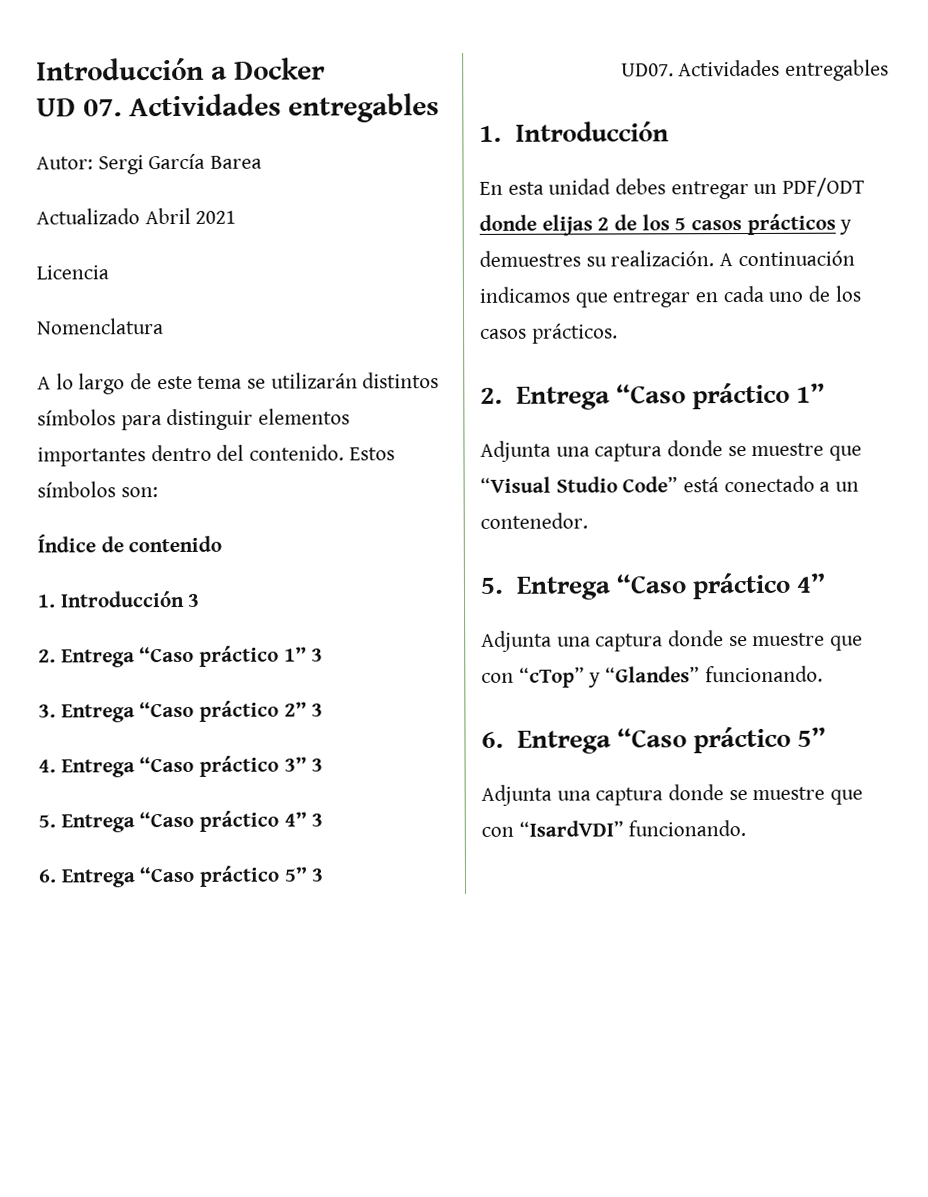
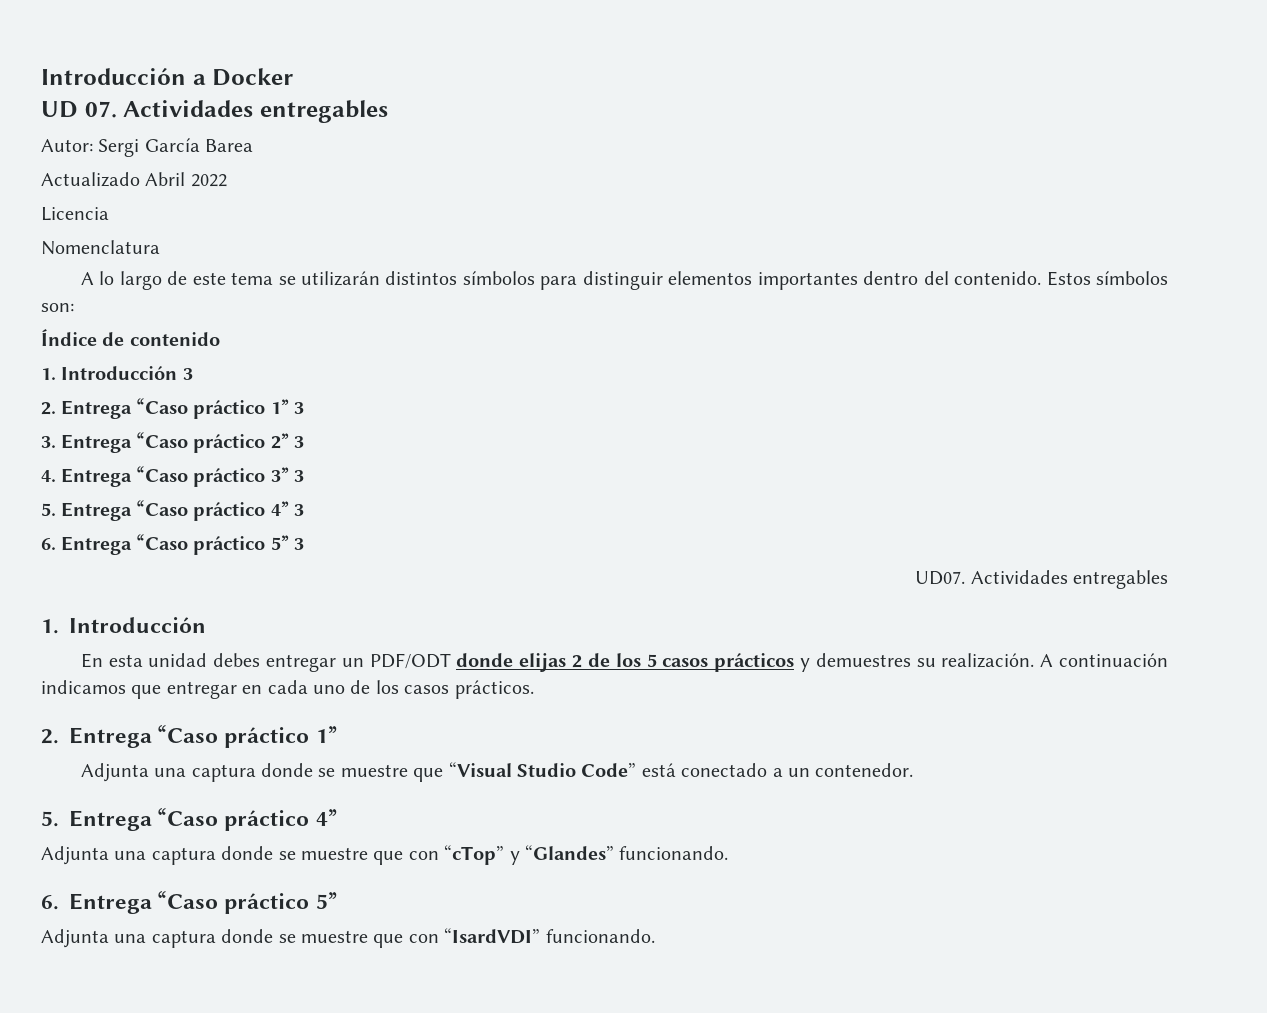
- Actualizado Abril 2021
+ Actualizado Abril 2022

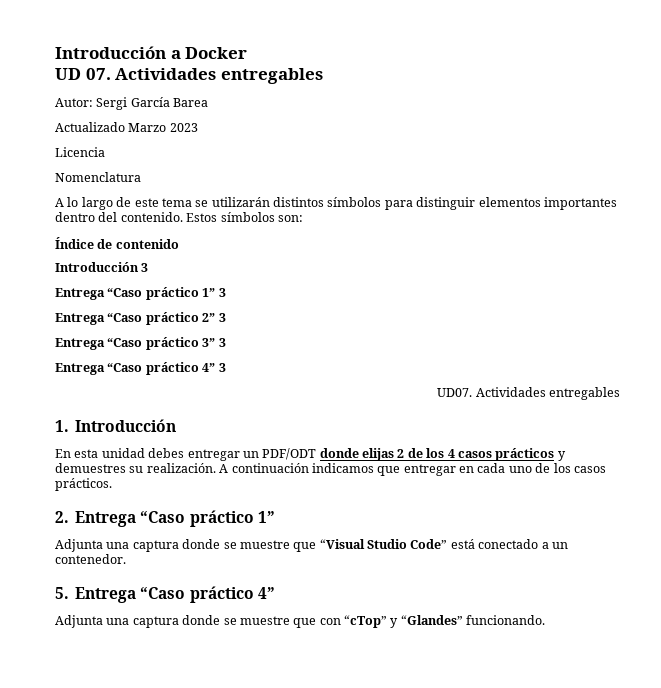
- Actualizado Abril 2022
+ Actualizado Marzo 2023
- 1. Introducción 3
+ Introducción 3
- 2. Entrega “Caso práctico 1” 3
+ Entrega “Caso práctico 1” 3
- 3. Entrega “Caso práctico 2” 3
+ Entrega “Caso práctico 2” 3
- 4. Entrega “Caso práctico 3” 3
+ Entrega “Caso práctico 3” 3
- 5. Entrega “Caso práctico 4” 3
+ Entrega “Caso práctico 4” 3
- 6. Entrega “Caso práctico 5” 3
- En esta unidad debes entregar un PDF/ODT donde elijas 2 de los 5 casos prácticos y demuestres su realización.
+ En esta unidad debes entregar un PDF/ODT donde elijas 2 de los 4 casos prácticos y demuestres su realización.
  Adjunta una captura donde se muestre que con “cTop” y “Glandes” funcionando.
- 6. Entrega “Caso práctico 5”
- Adjunta una captura donde se muestre que con “IsardVDI” funcionando.

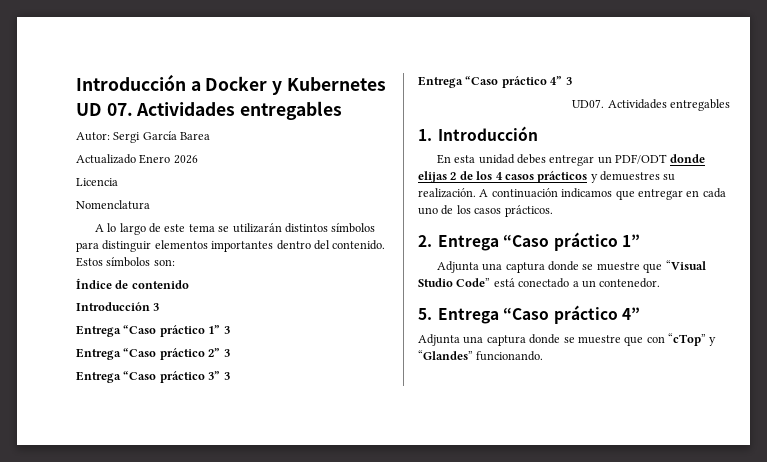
- Introducción a Docker
+ Introducción a Docker y Kubernetes
- Actualizado Marzo 2023
+ Actualizado Enero 2026

